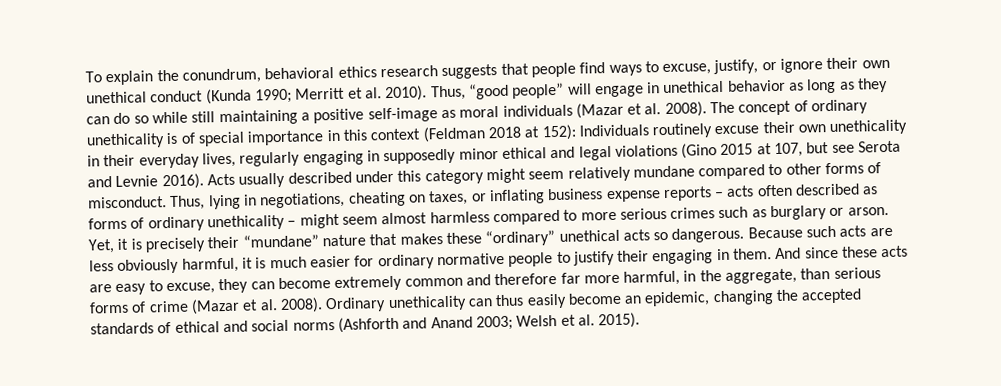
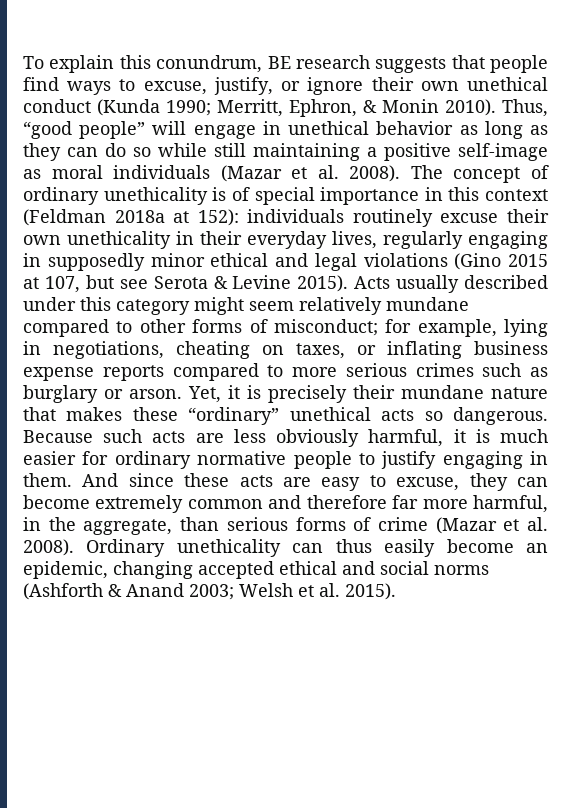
- To explain the conundrum, behavioral ethics research suggests that people find ways to excuse, justify, or ignore their own unethical conduct (Kunda 1990; Merritt et al. 2010).
+ To explain this conundrum, BE research suggests that people find ways to excuse, justify, or ignore their own unethical conduct (Kunda 1990; Merritt, Ephron, & Monin 2010).
- The concept of ordinary unethicality is of special importance in this context (Feldman 2018 at 152): Individuals routinely excuse their own unethicality in their everyday lives, regularly engaging in supposedly minor ethical and legal violations (Gino 2015 at 107, but see Serota and Levnie 2016).
+ The concept of ordinary unethicality is of special importance in this context (Feldman 2018a at 152): individuals routinely excuse their own unethicality in their everyday lives, regularly engaging in supposedly minor ethical and legal violations (Gino 2015 at 107, but see Serota & Levine 2015).
- Acts usually described under this category might seem relatively mundane compared to other forms of misconduct. Thus, lying in negotiations, cheating on taxes, or inflating business expense reports – acts often described as forms of ordinary unethicality – might seem almost harmless compared to more serious crimes such as burglary or arson.
+ Acts usually described under this category might seem relatively mundane compared to other forms of misconduct; for example, lying in negotiations, cheating on taxes, or inflating business expense reports compared to more serious crimes such as burglary or arson.
- Yet, it is precisely their “mundane” nature that makes these “ordinary” unethical acts so dangerous.
+ Yet, it is precisely their mundane nature that makes these “ordinary” unethical acts so dangerous.
- Because such acts are less obviously harmful, it is much easier for ordinary normative people to justify their engaging in them.
+ Because such acts are less obviously harmful, it is much easier for ordinary normative people to justify engaging in them.
- Ordinary unethicality can thus easily become an epidemic, changing the accepted standards of ethical and social norms (Ashforth and Anand 2003; Welsh et al. 2015).
+ Ordinary unethicality can thus easily become an epidemic, changing accepted ethical and social norms (Ashforth & Anand 2003; Welsh et al. 2015).

